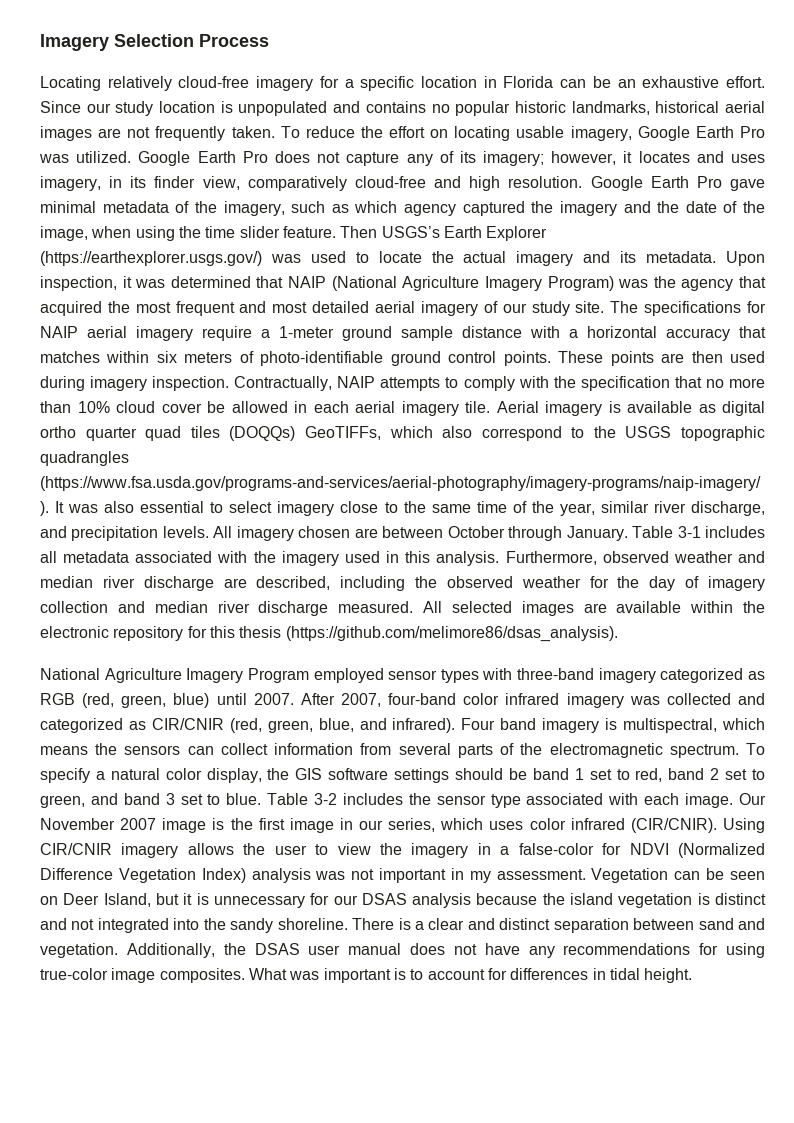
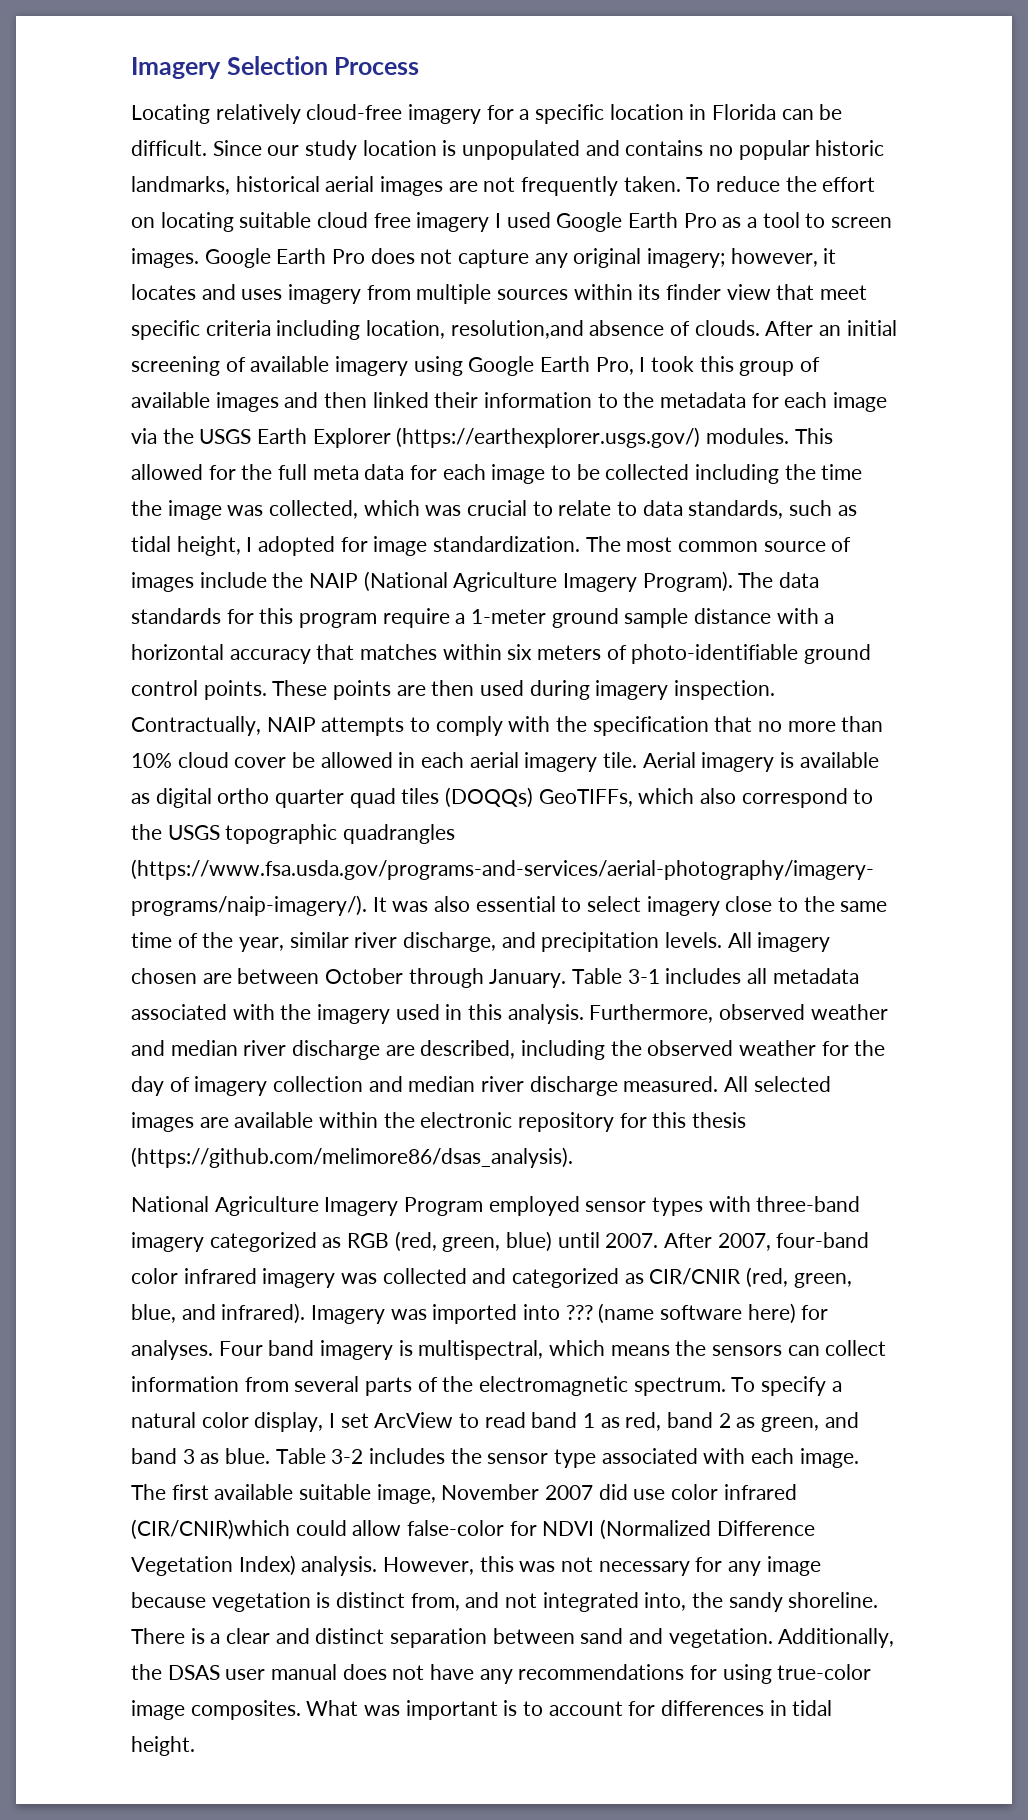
- Locating relatively cloud-free imagery for a specific location in Florida can be an exhaustive effort.
+ Locating relatively cloud-free imagery for a specific location in Florida can be difficult.
- To reduce the effort on locating usable imagery, Google Earth Pro was utilized.
+ To reduce the effort on locating suitable cloud free imagery I used Google Earth Pro as a tool to screen images.
- Google Earth Pro does not capture any of its imagery; however, it locates and uses imagery, in its finder view, comparatively cloud-free and high resolution. Google Earth Pro gave minimal metadata of the imagery, such as which agency captured the imagery and the date of the image, when using the time slider feature. Then USGS’s Earth Explorer (https://earthexplorer.usgs.gov/) was used to locate the actual imagery and its metadata. Upon inspection, it was determined that NAIP (National Agriculture Imagery Program) was the agency that acquired the most frequent and most detailed aerial imagery of our study site. The specifications for NAIP aerial imagery require a 1-meter ground sample distance with a horizontal accuracy that matches within six meters of photo-identifiable ground control points.
+ Google Earth Pro does not capture any original imagery; however, it locates and uses imagery from multiple sources within its finder view that meet specific criteria including location, resolution,and absence of clouds. After an initial screening of available imagery using Google Earth Pro, I took this group of available images and then linked their information to the metadata for each image via the USGS Earth Explorer (https://earthexplorer.usgs.gov/) modules. This allowed for the full meta data for each image to be collected including the time the image was collected, which was crucial to relate to data standards, such as tidal height, I adopted for image standardization. The most common source of images include the NAIP (National Agriculture Imagery Program). The data standards for this program require a 1-meter ground sample distance with a horizontal accuracy that matches within six meters of photo-identifiable ground control points.
+ Imagery was imported into ??? (name software here) for analyses.
- To specify a natural color display, the GIS software settings should be band 1 set to red, band 2 set to green, and band 3 set to blue.
+ To specify a natural color display, I set ArcView to read band 1 as red, band 2 as green, and band 3 as blue.
- Our November 2007 image is the first image in our series, which uses color infrared (CIR/CNIR). Using CIR/CNIR imagery allows the user to view the imagery in a false-color for NDVI (Normalized Difference Vegetation Index) analysis was not important in my assessment. Vegetation can be seen on Deer Island, but it is unnecessary for our DSAS analysis because the island vegetation is distinct and not integrated into the sandy shoreline.
+ The first available suitable image, November 2007 did use color infrared (CIR/CNIR)which could allow false-color for NDVI (Normalized Difference Vegetation Index) analysis. However, this was not necessary for any image because vegetation is distinct from, and not integrated into, the sandy shoreline.

